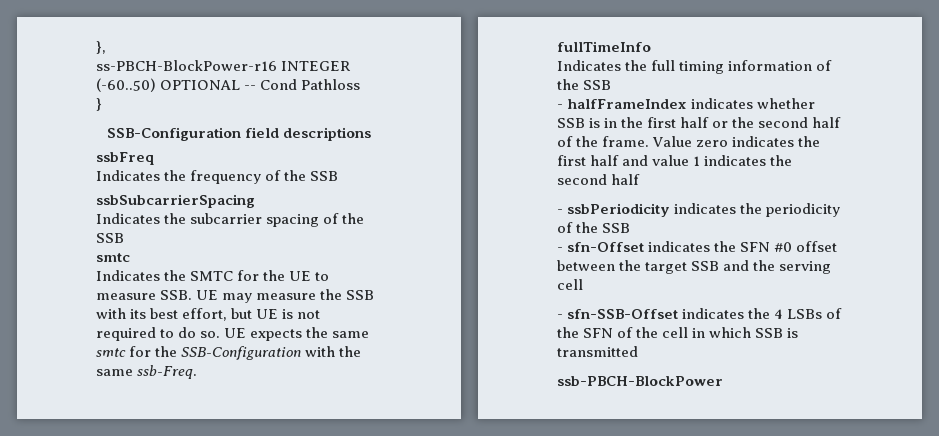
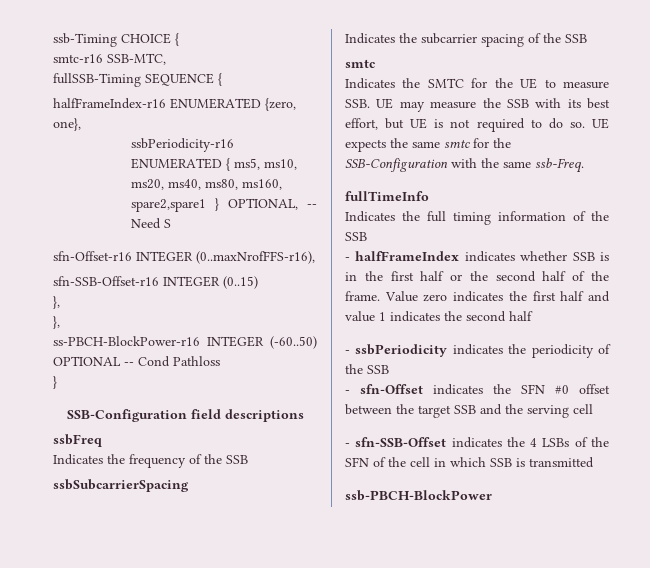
+ ssb-Timing CHOICE {
+ smtc-r16 SSB-MTC,
+ fullSSB-Timing SEQUENCE {
+ halfFrameIndex-r16 ENUMERATED {zero, one},
+ ssbPeriodicity-r16 ENUMERATED { ms5, ms10, ms20, ms40, ms80, ms160, spare2,spare1 } OPTIONAL, -- Need S
+ sfn-Offset-r16 INTEGER (0..maxNrofFFS-r16),
+ sfn-SSB-Offset-r16 INTEGER (0..15)
+ },

